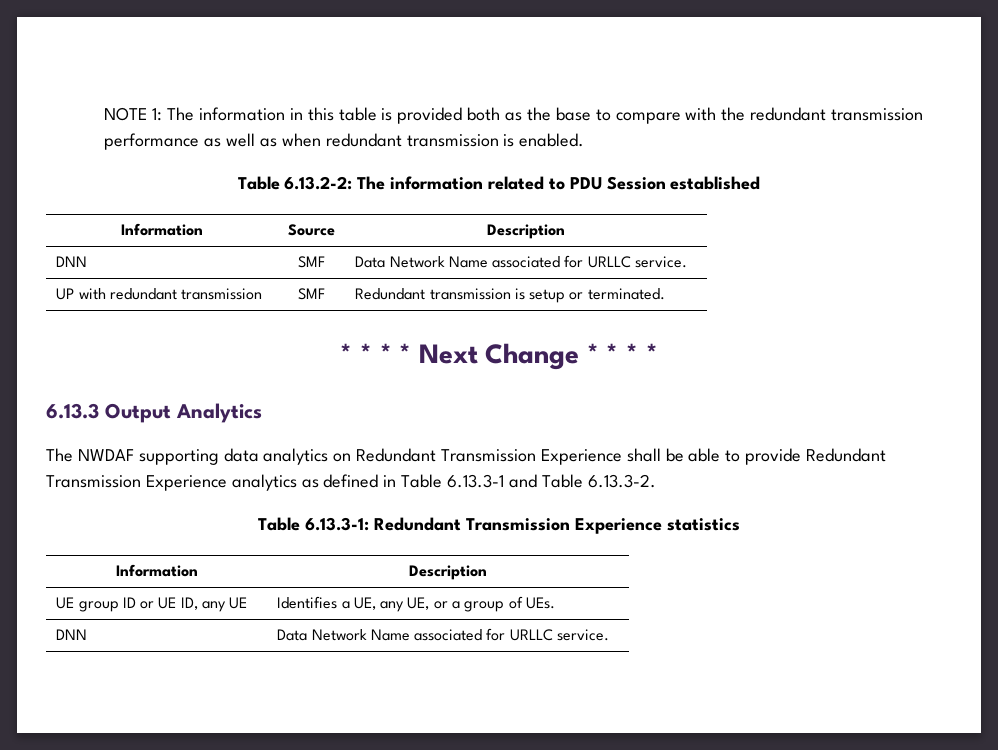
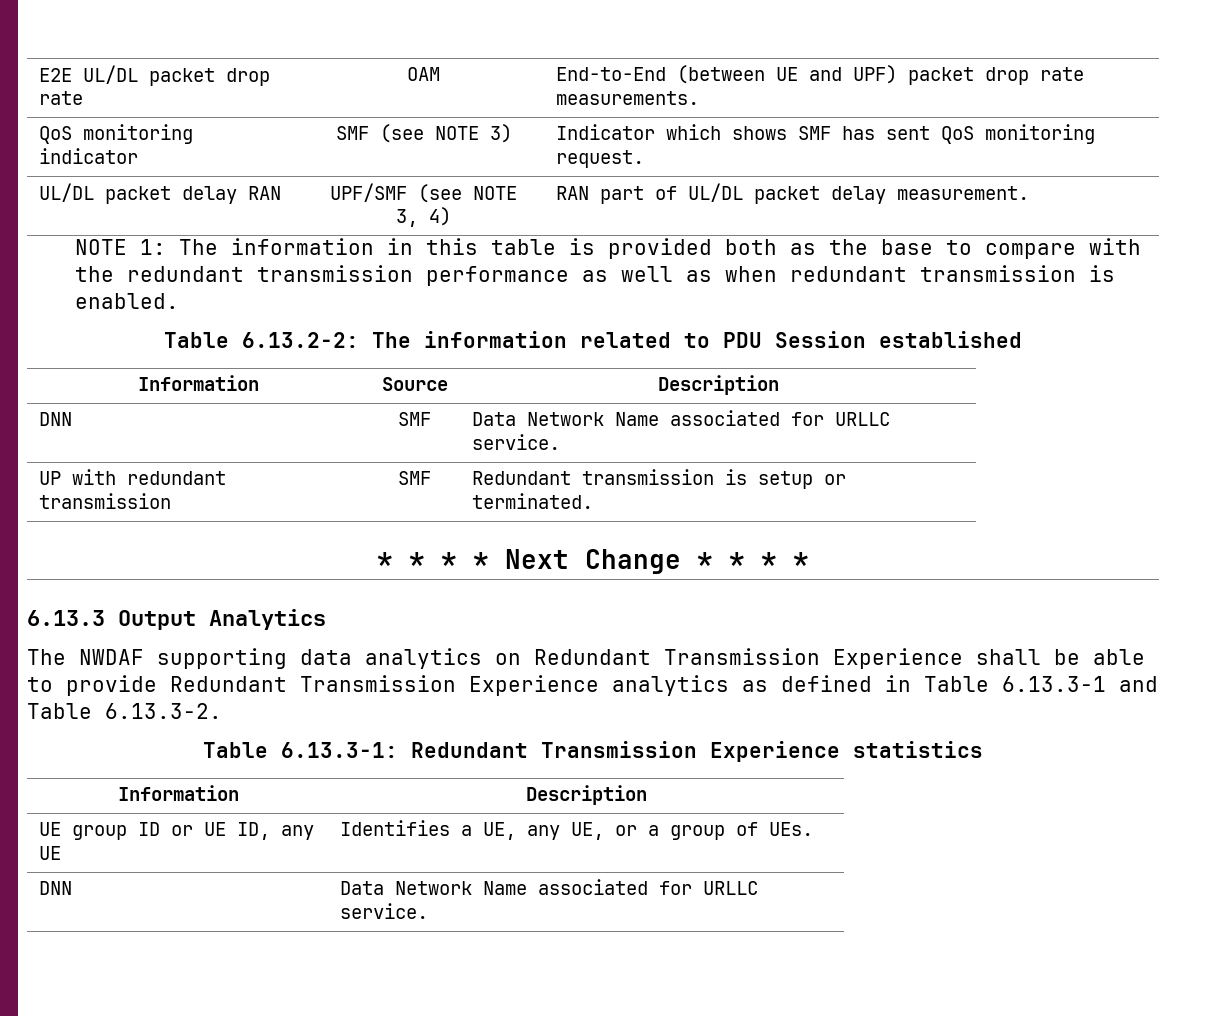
+ E2E UL/DL packet drop rate | OAM | End-to-End (between UE and UPF) packet drop rate measurements.
+ QoS monitoring indicator | SMF (see NOTE 3) | Indicator which shows SMF has sent QoS monitoring request.
+ UL/DL packet delay RAN | UPF/SMF (see NOTE 3, 4) | RAN part of UL/DL packet delay measurement.

